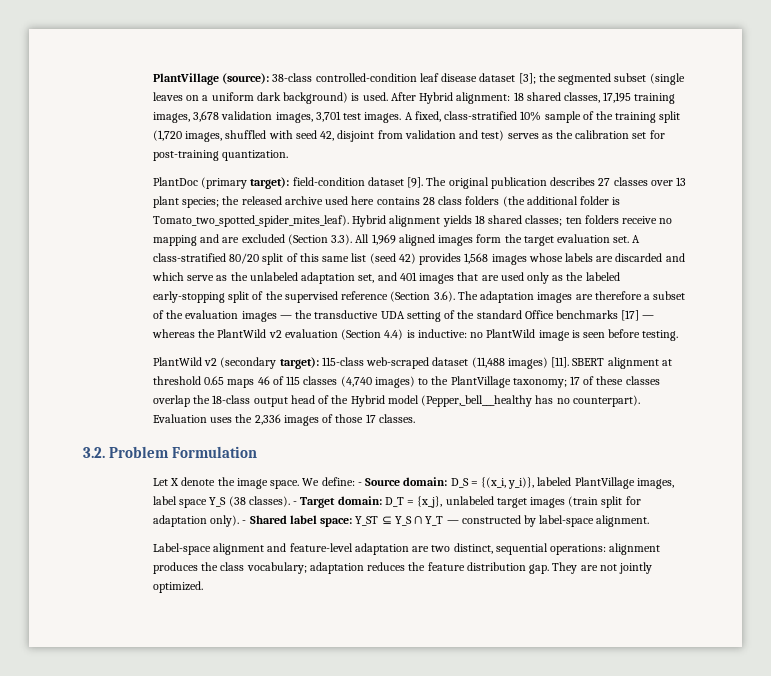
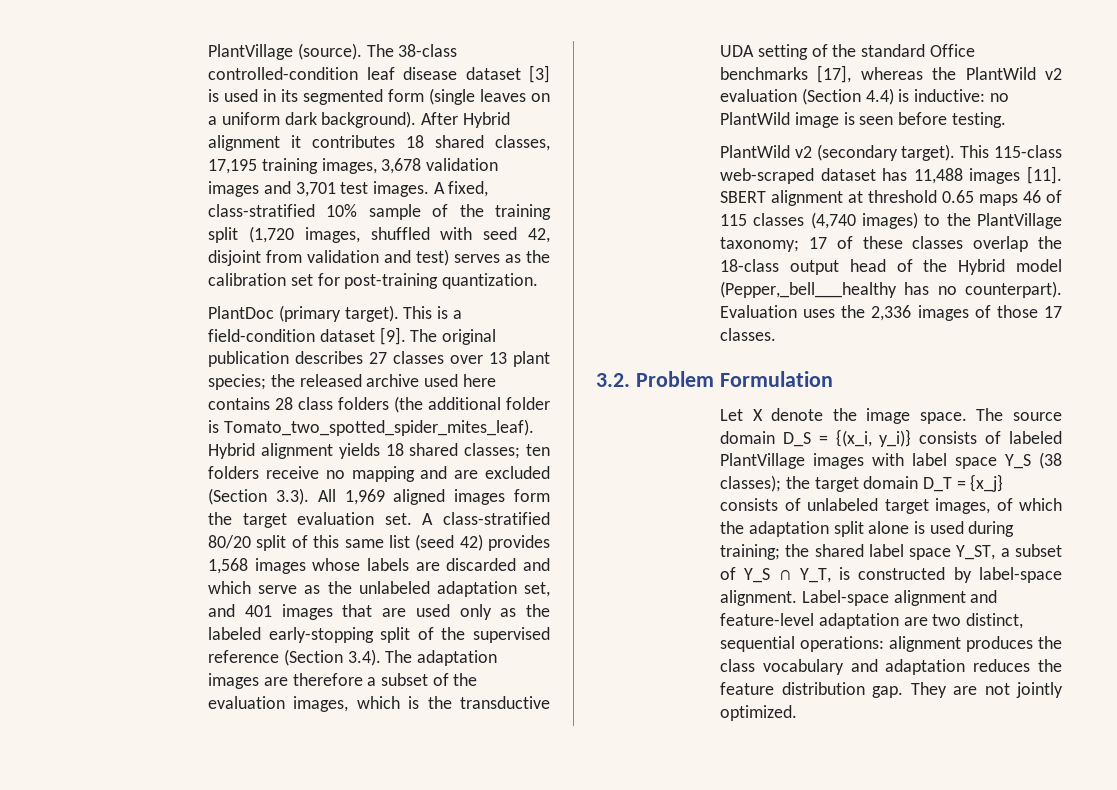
- PlantVillage (source): 38-class controlled-condition leaf disease dataset [3]; the segmented subset (single leaves on a uniform dark background) is used. After Hybrid alignment: 18 shared classes, 17,195 training images, 3,678 validation images, 3,701 test images.
+ PlantVillage (source). The 38-class controlled-condition leaf disease dataset [3] is used in its segmented form (single leaves on a uniform dark background). After Hybrid alignment it contributes 18 shared classes, 17,195 training images, 3,678 validation images and 3,701 test images.
- PlantDoc (primary target): field-condition dataset [9].
+ PlantDoc (primary target). This is a field-condition dataset [9].
- A class-stratified 80/20 split of this same list (seed 42) provides 1,568 images whose labels are discarded and which serve as the unlabeled adaptation set, and 401 images that are used only as the labeled early-stopping split of the supervised reference (Section 3.6). The adaptation images are therefore a subset of the evaluation images — the transductive UDA setting of the standard Office benchmarks [17] — whereas the PlantWild v2 evaluation (Section 4.4) is inductive:
+ A class-stratified 80/20 split of this same list (seed 42) provides 1,568 images whose labels are discarded and which serve as the unlabeled adaptation set, and 401 images that are used only as the labeled early-stopping split of the supervised reference (Section 3.4). The adaptation images are therefore a subset of the evaluation images, which is the transductive UDA setting of the standard Office benchmarks [17], whereas the PlantWild v2 evaluation (Section 4.4) is inductive:
- PlantWild v2 (secondary target): 115-class web-scraped dataset (11,488 images) [11].
+ PlantWild v2 (secondary target). This 115-class web-scraped dataset has 11,488 images [11].
- We define: - Source domain: D_S = {(x_i, y_i)}, labeled PlantVillage images, label space Y_S (38 classes). - Target domain: D_T = {x_j}, unlabeled target images (train split for adaptation only). - Shared label space: Y_ST ⊆ Y_S ∩ Y_T — constructed by label-space alignment.
- Label-space alignment and feature-level adaptation are two distinct, sequential operations: alignment produces the class vocabulary; adaptation reduces the feature distribution gap.
+ The source domain D_S = {(x_i, y_i)} consists of labeled PlantVillage images with label space Y_S (38 classes); the target domain D_T = {x_j} consists of unlabeled target images, of which the adaptation split alone is used during training; the shared label space Y_ST, a subset of Y_S ∩ Y_T, is constructed by label-space alignment. Label-space alignment and feature-level adaptation are two distinct, sequential operations: alignment produces the class vocabulary and adaptation reduces the feature distribution gap.

